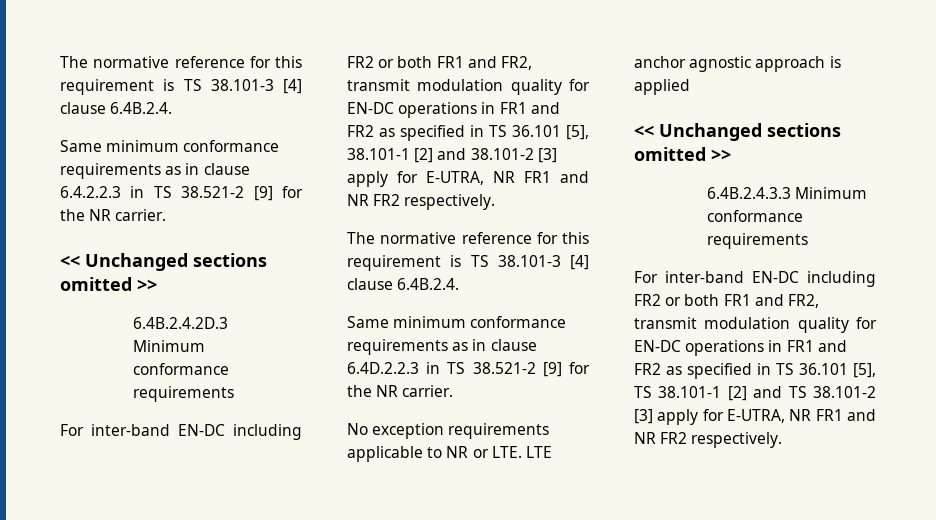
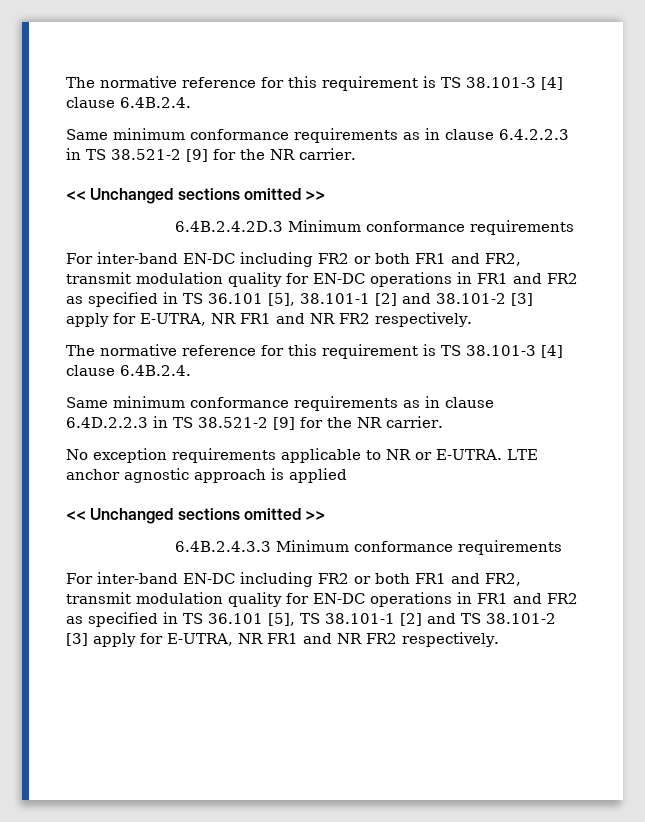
- No exception requirements applicable to NR or LTE. LTE anchor agnostic approach is applied
+ No exception requirements applicable to NR or E-UTRA. LTE anchor agnostic approach is applied

